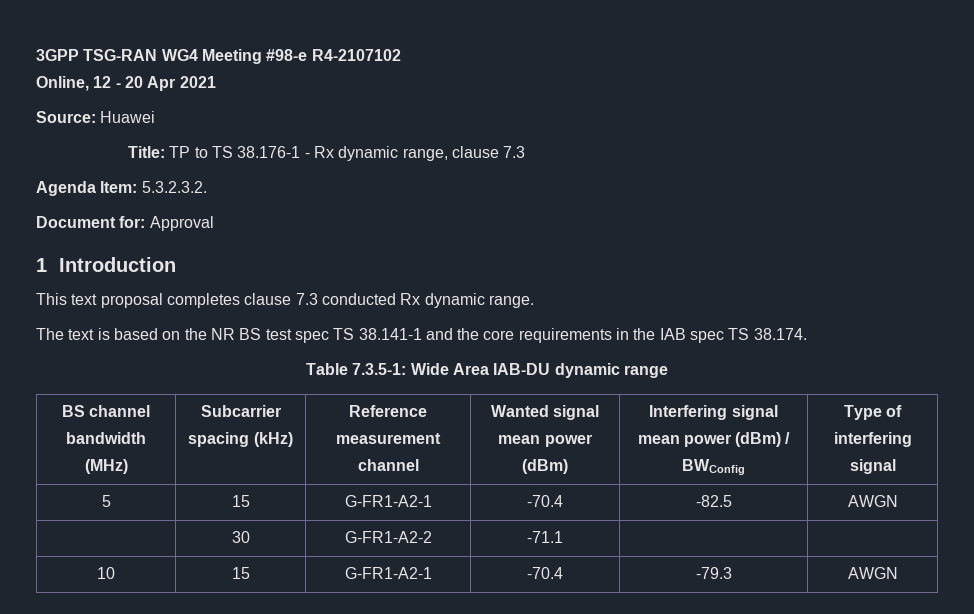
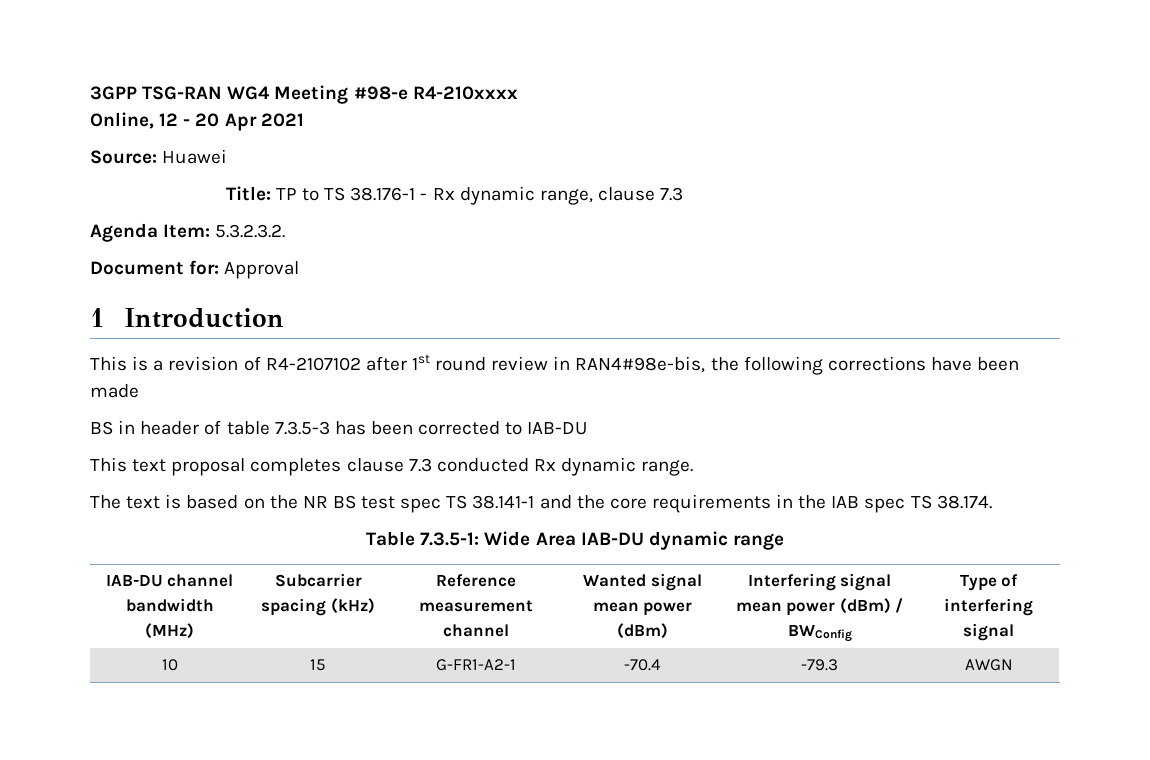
- 3GPP TSG-RAN WG4 Meeting #98-e R4-2107102
+ 3GPP TSG-RAN WG4 Meeting #98-e R4-210xxxx
+ This is a revision of R4-2107102 after 1st round review in RAN4#98e-bis, the following corrections have been made
+ BS in header of table 7.3.5-3 has been corrected to IAB-DU
- BS channel bandwidth (MHz) | Subcarrier spacing (kHz) | Reference measurement channel | Wanted signal mean power (dBm) | Interfering signal mean power (dBm) / BWConfig | Type of interfering signal
+ IAB-DU channel bandwidth (MHz) | Subcarrier spacing (kHz) | Reference measurement channel | Wanted signal mean power (dBm) | Interfering signal mean power (dBm) / BWConfig | Type of interfering signal
- 5 | 15 | G-FR1-A2-1 | -70.4 | -82.5 | AWGN
- | 30 | G-FR1-A2-2 | -71.1 | |

